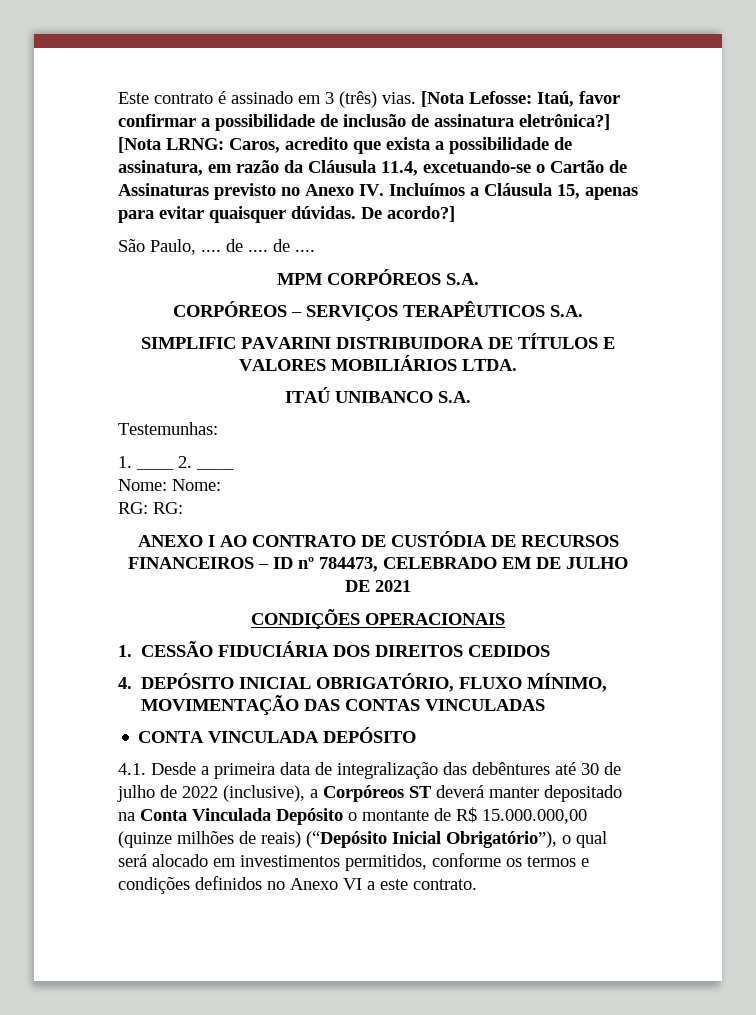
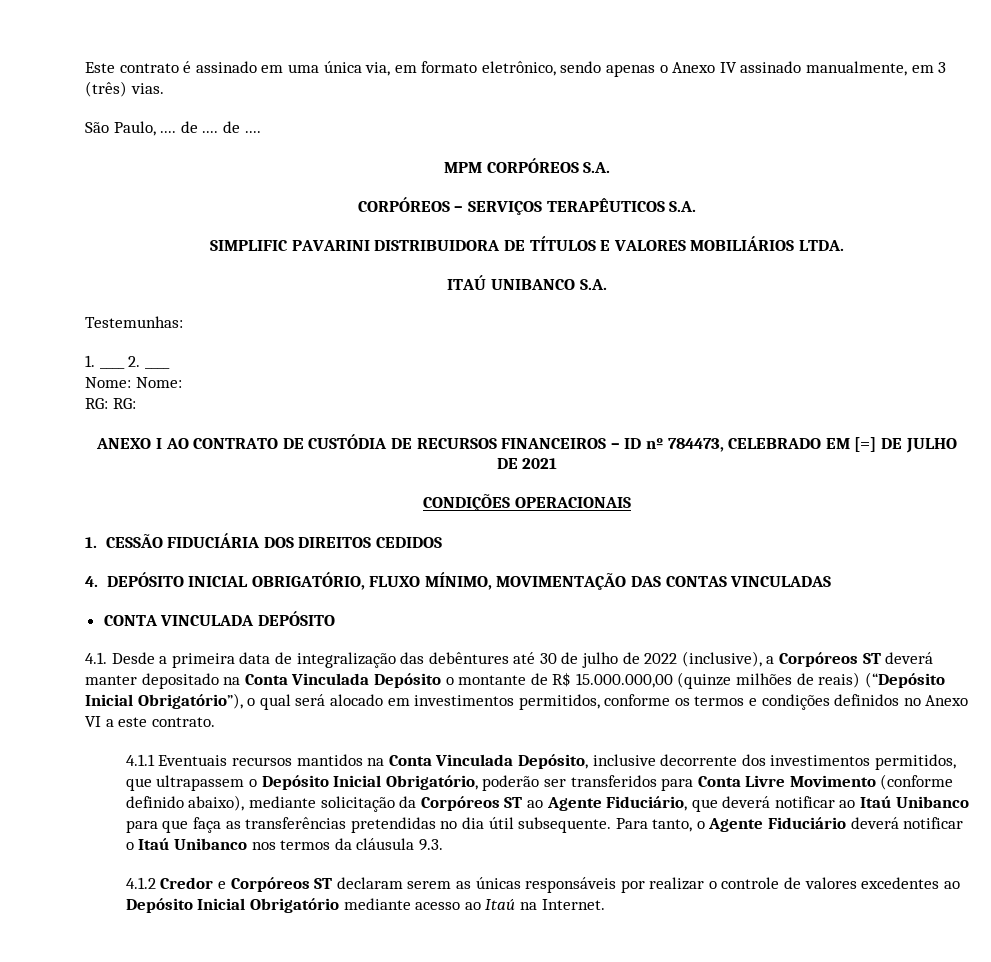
- Este contrato é assinado em 3 (três) vias. [Nota Lefosse: Itaú, favor confirmar a possibilidade de inclusão de assinatura eletrônica?] [Nota LRNG: Caros, acredito que exista a possibilidade de assinatura, em razão da Cláusula 11.4, excetuando-se o Cartão de Assinaturas previsto no Anexo IV. Incluímos a Cláusula 15, apenas para evitar quaisquer dúvidas. De acordo?]
+ Este contrato é assinado em uma única via, em formato eletrônico, sendo apenas o Anexo IV assinado manualmente, em 3 (três) vias.
- ANEXO I AO CONTRATO DE CUSTÓDIA DE RECURSOS FINANCEIROS – ID nº 784473, CELEBRADO EM DE JULHO DE 2021
+ ANEXO I AO CONTRATO DE CUSTÓDIA DE RECURSOS FINANCEIROS – ID nº 784473, CELEBRADO EM [=] DE JULHO DE 2021
+ 4.1.1 Eventuais recursos mantidos na Conta Vinculada Depósito, inclusive decorrente dos investimentos permitidos, que ultrapassem o Depósito Inicial Obrigatório, poderão ser transferidos para Conta Livre Movimento (conforme definido abaixo), mediante solicitação da Corpóreos ST ao Agente Fiduciário, que deverá notificar ao Itaú Unibanco para que faça as transferências pretendidas no dia útil subsequente. Para tanto, o Agente Fiduciário deverá notificar o Itaú Unibanco nos termos da cláusula 9.3.
+ 4.1.2 Credor e Corpóreos ST declaram serem as únicas responsáveis por realizar o controle de valores excedentes ao Depósito Inicial Obrigatório mediante acesso ao Itaú na Internet.

